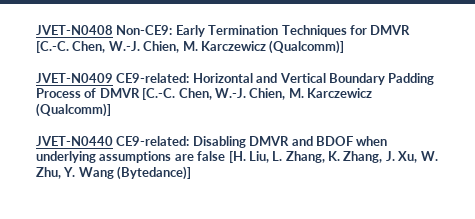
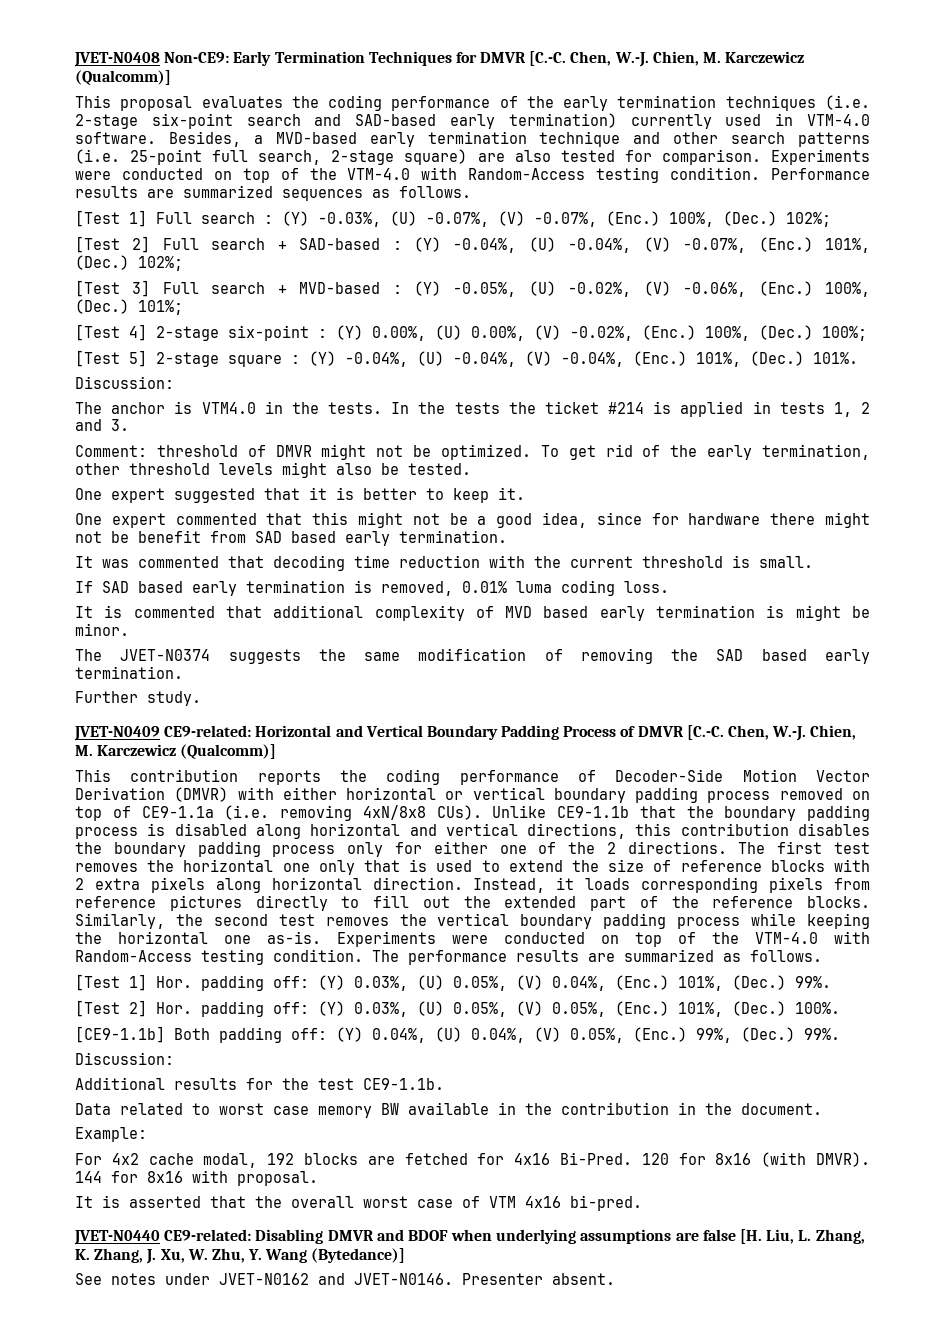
+ This proposal evaluates the coding performance of the early termination techniques (i.e. 2-stage six-point search and SAD-based early termination) currently used in VTM-4.0 software. Besides, a MVD-based early termination technique and other search patterns (i.e. 25-point full search, 2-stage square) are also tested for comparison. Experiments were conducted on top of the VTM-4.0 with Random-Access testing condition. Performance results are summarized sequences as follows.
+ [Test 1] Full search : (Y) -0.03%, (U) -0.07%, (V) -0.07%, (Enc.) 100%, (Dec.) 102%;
+ [Test 2] Full search + SAD-based : (Y) -0.04%, (U) -0.04%, (V) -0.07%, (Enc.) 101%, (Dec.) 102%;
+ [Test 3] Full search + MVD-based : (Y) -0.05%, (U) -0.02%, (V) -0.06%, (Enc.) 100%, (Dec.) 101%;
+ [Test 4] 2-stage six-point : (Y) 0.00%, (U) 0.00%, (V) -0.02%, (Enc.) 100%, (Dec.) 100%;
+ [Test 5] 2-stage square : (Y) -0.04%, (U) -0.04%, (V) -0.04%, (Enc.) 101%, (Dec.) 101%.
+ Discussion:
+ The anchor is VTM4.0 in the tests. In the tests the ticket #214 is applied in tests 1, 2 and 3.
+ Comment: threshold of DMVR might not be optimized. To get rid of the early termination, other threshold levels might also be tested.
+ One expert suggested that it is better to keep it.
+ One expert commented that this might not be a good idea, since for hardware there might not be benefit from SAD based early termination.
+ It was commented that decoding time reduction with the current threshold is small.
+ If SAD based early termination is removed, 0.01% luma coding loss.
+ It is commented that additional complexity of MVD based early termination is might be minor.
+ The JVET-N0374 suggests the same modification of removing the SAD based early termination.
+ Further study.
+ This contribution reports the coding performance of Decoder-Side Motion Vector Derivation (DMVR) with either horizontal or vertical boundary padding process removed on top of CE9-1.1a (i.e. removing 4xN/8x8 CUs). Unlike CE9-1.1b that the boundary padding process is disabled along horizontal and vertical directions, this contribution disables the boundary padding process only for either one of the 2 directions. The first test removes the horizontal one only that is used to extend the size of reference blocks with 2 extra pixels along horizontal direction. Instead, it loads corresponding pixels from reference pictures directly to fill out the extended part of the reference blocks. Similarly, the second test removes the vertical boundary padding process while keeping the horizontal one as-is. Experiments were conducted on top of the VTM-4.0 with Random-Access testing condition. The performance results are summarized as follows.
+ [Test 1] Hor. padding off: (Y) 0.03%, (U) 0.05%, (V) 0.04%, (Enc.) 101%, (Dec.) 99%.
+ [Test 2] Hor. padding off: (Y) 0.03%, (U) 0.05%, (V) 0.05%, (Enc.) 101%, (Dec.) 100%.
+ [CE9-1.1b] Both padding off: (Y) 0.04%, (U) 0.04%, (V) 0.05%, (Enc.) 99%, (Dec.) 99%.
+ Discussion:
+ Additional results for the test CE9-1.1b.
+ Data related to worst case memory BW available in the contribution in the document.
+ Example:
+ For 4x2 cache modal, 192 blocks are fetched for 4x16 Bi-Pred. 120 for 8x16 (with DMVR). 144 for 8x16 with proposal.
+ It is asserted that the overall worst case of VTM 4x16 bi-pred.
+ See notes under JVET-N0162 and JVET-N0146. Presenter absent.

